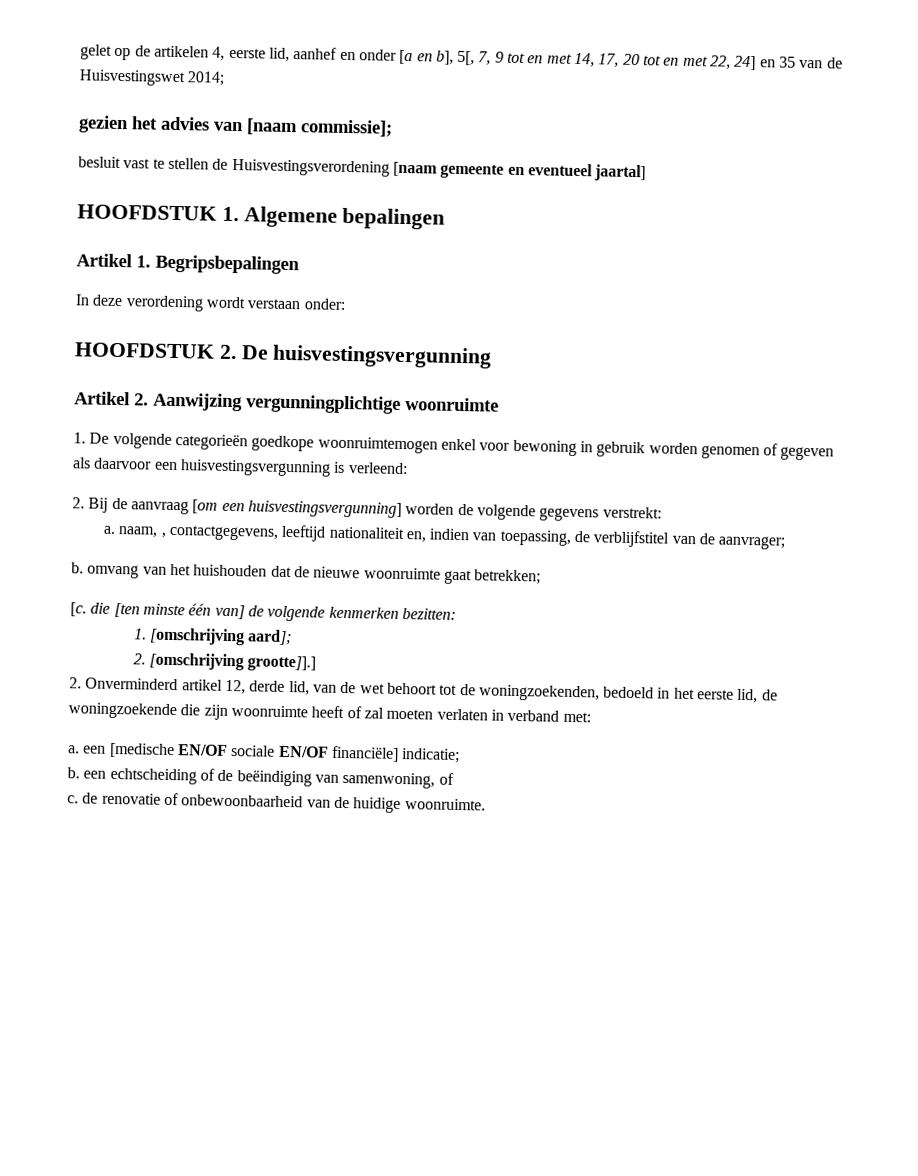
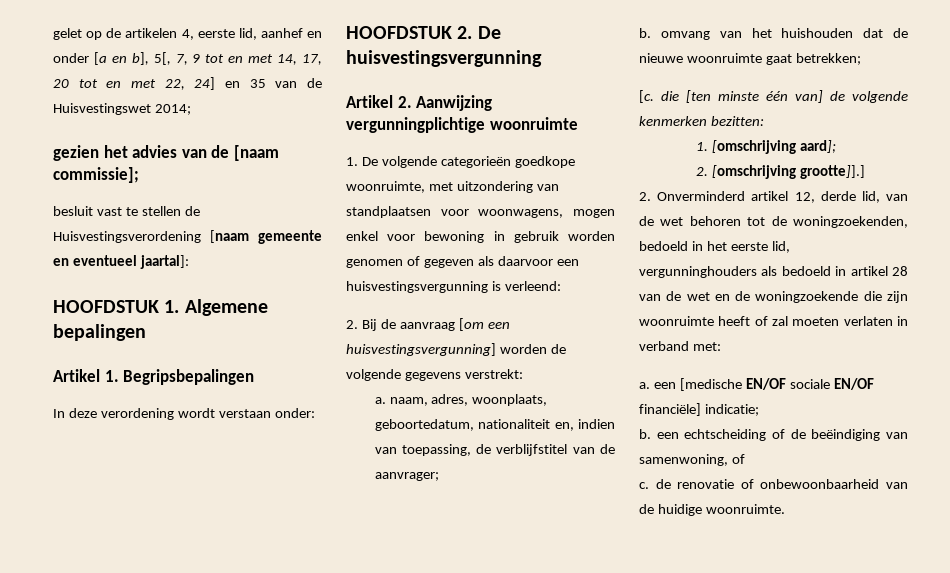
- gezien het advies van [naam commissie];
+ gezien het advies van de [naam commissie];
- besluit vast te stellen de Huisvestingsverordening [naam gemeente en eventueel jaartal]
+ besluit vast te stellen de Huisvestingsverordening [naam gemeente en eventueel jaartal]:
- 1. De volgende categorieën goedkope woonruimtemogen enkel voor bewoning in gebruik worden genomen of gegeven als daarvoor een huisvestingsvergunning is verleend:
+ 1. De volgende categorieën goedkope woonruimte, met uitzondering van standplaatsen voor woonwagens, mogen enkel voor bewoning in gebruik worden genomen of gegeven als daarvoor een huisvestingsvergunning is verleend:
- a. naam, , contactgegevens, leeftijd nationaliteit en, indien van toepassing, de verblijfstitel van de aanvrager;
+ a. naam, adres, woonplaats, geboortedatum, nationaliteit en, indien van toepassing, de verblijfstitel van de aanvrager;
- 2. Onverminderd artikel 12, derde lid, van de wet behoort tot de woningzoekenden, bedoeld in het eerste lid, de woningzoekende die zijn woonruimte heeft of zal moeten verlaten in verband met:
+ 2. Onverminderd artikel 12, derde lid, van de wet behoren tot de woningzoekenden, bedoeld in het eerste lid, vergunninghouders als bedoeld in artikel 28 van de wet en de woningzoekende die zijn woonruimte heeft of zal moeten verlaten in verband met:

